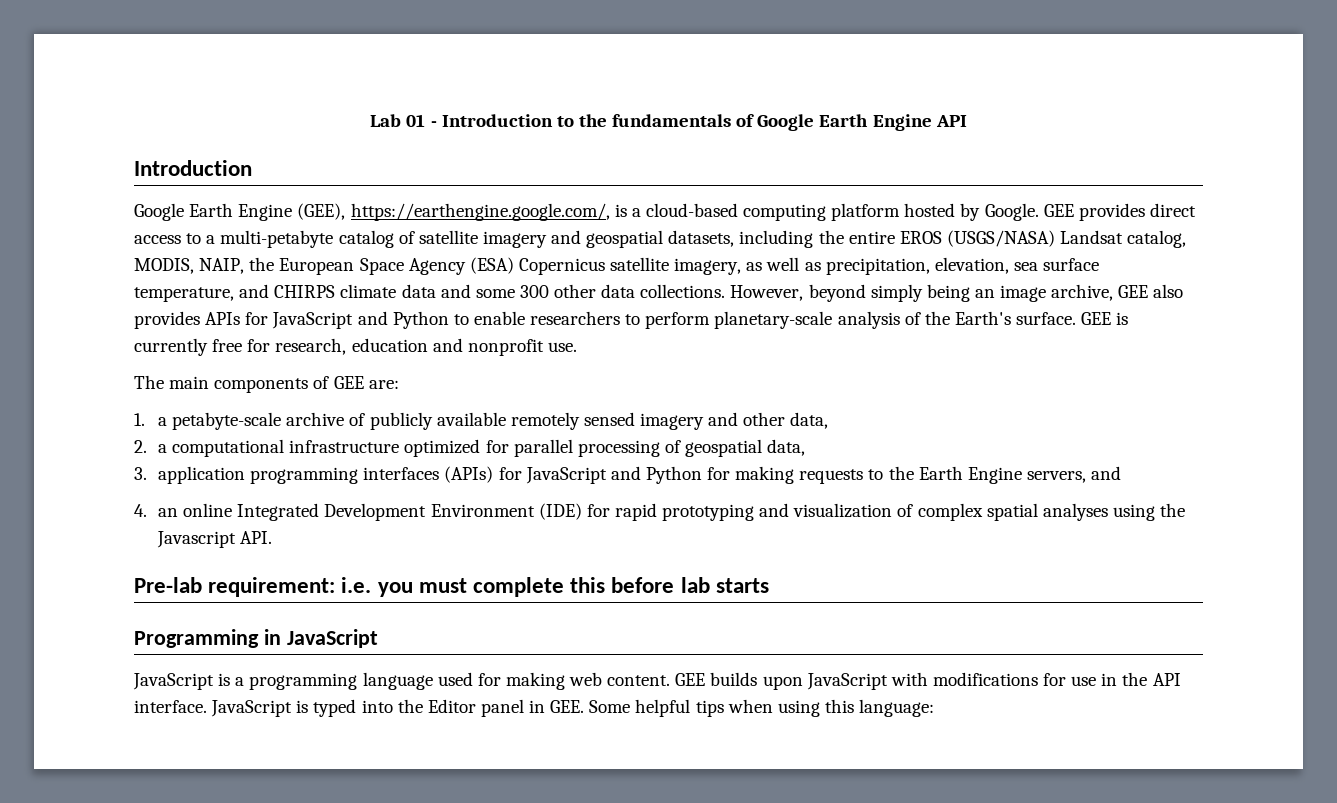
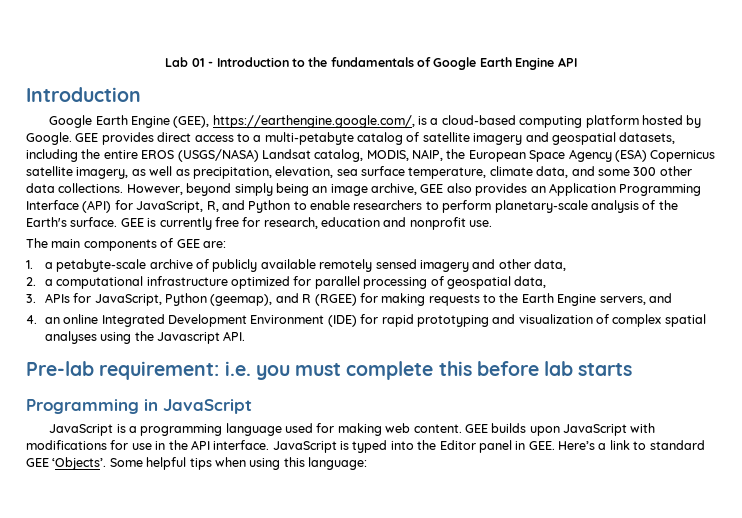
- GEE provides direct access to a multi-petabyte catalog of satellite imagery and geospatial datasets, including the entire EROS (USGS/NASA) Landsat catalog, MODIS, NAIP, the European Space Agency (ESA) Copernicus satellite imagery, as well as precipitation, elevation, sea surface temperature, and CHIRPS climate data and some 300 other data collections.
+ GEE provides direct access to a multi-petabyte catalog of satellite imagery and geospatial datasets, including the entire EROS (USGS/NASA) Landsat catalog, MODIS, NAIP, the European Space Agency (ESA) Copernicus satellite imagery, as well as precipitation, elevation, sea surface temperature, climate data, and some 300 other data collections.
- However, beyond simply being an image archive, GEE also provides APIs for JavaScript and Python to enable researchers to perform planetary-scale analysis of the Earth's surface.
+ However, beyond simply being an image archive, GEE also provides an Application Programming Interface (API) for JavaScript, R, and Python to enable researchers to perform planetary-scale analysis of the Earth's surface.
- 3. application programming interfaces (APIs) for JavaScript and Python for making requests to the Earth Engine servers, and
+ 3. APIs for JavaScript, Python (geemap), and R (RGEE) for making requests to the Earth Engine servers, and
- JavaScript is typed into the Editor panel in GEE. Some helpful tips when using this language:
+ JavaScript is typed into the Editor panel in GEE. Here’s a link to standard GEE ‘Objects’. Some helpful tips when using this language:

